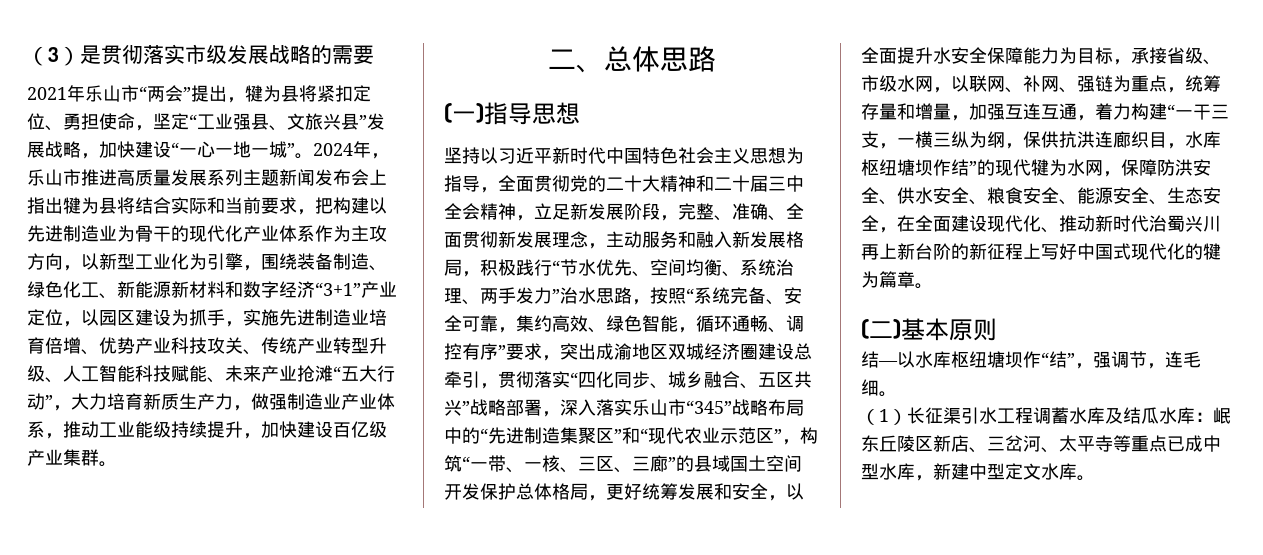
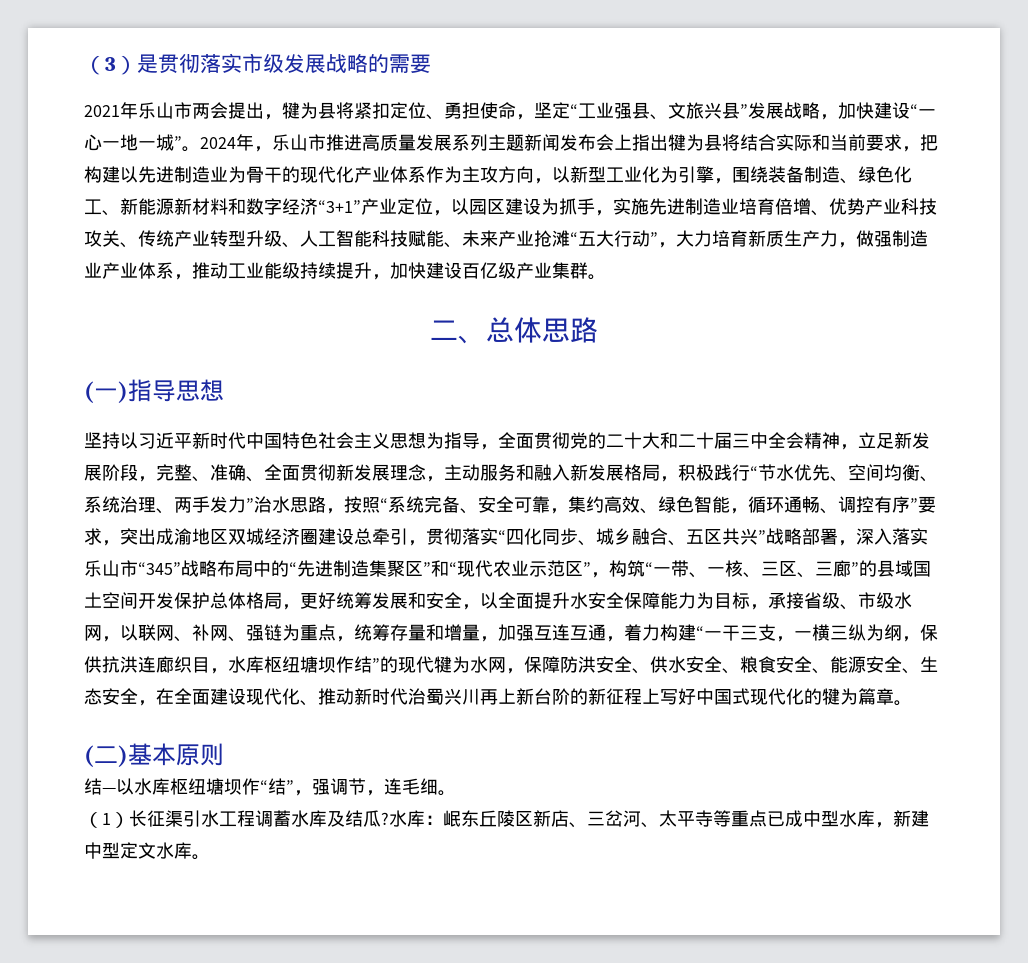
- 2021年乐山市“两会”提出，犍为县将紧扣定位、勇担使命，坚定“工业强县、文旅兴县”发展战略，加快建设“一心一地一城”。
+ 2021年乐山市两会提出，犍为县将紧扣定位、勇担使命，坚定“工业强县、文旅兴县”发展战略，加快建设“一心一地一城”。
- 坚持以习近平新时代中国特色社会主义思想为指导，全面贯彻党的二十大精神和二十届三中全会精神，立足新发展阶段，完整、准确、全面贯彻新发展理念，主动服务和融入新发展格局，积极践行“节水优先、空间均衡、系统治理、两手发力”治水思路，按照“系统完备、安全可靠，集约高效、绿色智能，循环通畅、调控有序”要求，突出成渝地区双城经济圈建设总牵引，贯彻落实“四化同步、城乡融合、五区共兴”战略部署，深入落实乐山市“345”战略布局中的“先进制造集聚区”和“现代农业示范区”，构筑“一带、一核、三区、三廊”的县域国土空间开发保护总体格局，更好统筹发展和安全，以全面提升水安全保障能力为目标，承接省级、市级水网，以联网、补网、强链为重点，统筹存量和增量，加强互连互通，着力构建“一干三支，一横三纵为纲，保供抗洪连廊织目，水库枢纽塘坝作结”的现代犍为水网，保障防洪安全、供水安全、粮食安全、能源安全、生态安全，在全面建设现代化、推动新时代治蜀兴川再上新台阶的新征程上写好中国式现代化的犍为篇章。
+ 坚持以习近平新时代中国特色社会主义思想为指导，全面贯彻党的二十大和二十届三中全会精神，立足新发展阶段，完整、准确、全面贯彻新发展理念，主动服务和融入新发展格局，积极践行“节水优先、空间均衡、系统治理、两手发力”治水思路，按照“系统完备、安全可靠，集约高效、绿色智能，循环通畅、调控有序”要求，突出成渝地区双城经济圈建设总牵引，贯彻落实“四化同步、城乡融合、五区共兴”战略部署，深入落实乐山市“345”战略布局中的“先进制造集聚区”和“现代农业示范区”，构筑“一带、一核、三区、三廊”的县域国土空间开发保护总体格局，更好统筹发展和安全，以全面提升水安全保障能力为目标，承接省级、市级水网，以联网、补网、强链为重点，统筹存量和增量，加强互连互通，着力构建“一干三支，一横三纵为纲，保供抗洪连廊织目，水库枢纽塘坝作结”的现代犍为水网，保障防洪安全、供水安全、粮食安全、能源安全、生态安全，在全面建设现代化、推动新时代治蜀兴川再上新台阶的新征程上写好中国式现代化的犍为篇章。
- （1）长征渠引水工程调蓄水库及结瓜水库：岷东丘陵区新店、三岔河、太平寺等重点已成中型水库，新建中型定文水库。
+ （1）长征渠引水工程调蓄水库及结瓜?水库：岷东丘陵区新店、三岔河、太平寺等重点已成中型水库，新建中型定文水库。

